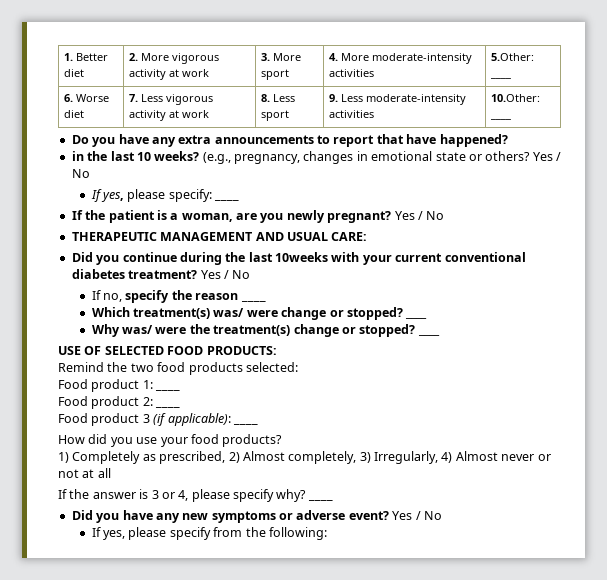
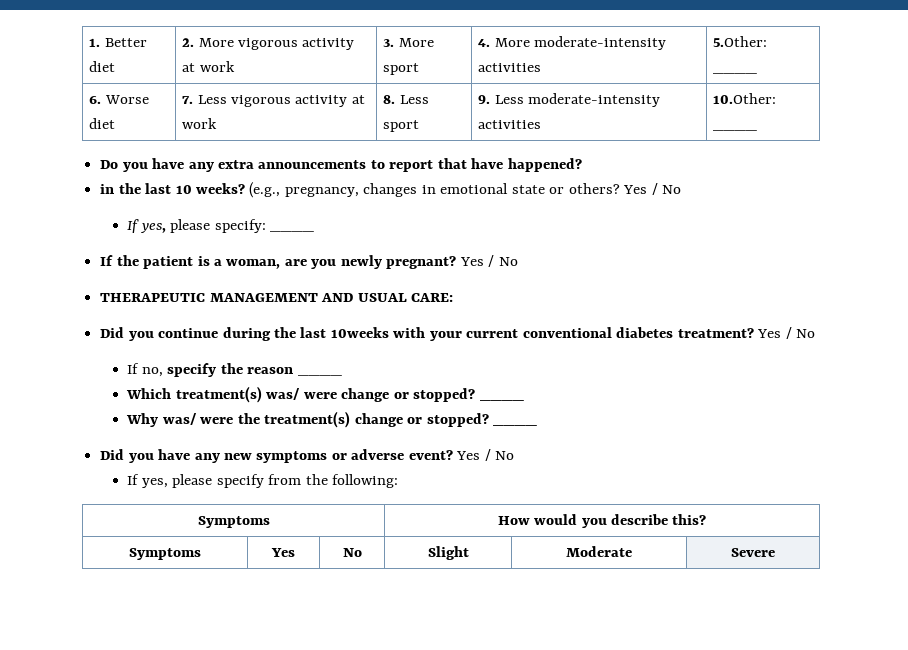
- USE OF SELECTED FOOD PRODUCTS:
- Remind the two food products selected:
- Food product 1: ____
- Food product 2: ____
- Food product 3 (if applicable): ____
- How did you use your food products?
- 1) Completely as prescribed, 2) Almost completely, 3) Irregularly, 4) Almost never or not at all
- If the answer is 3 or 4, please specify why? ____
+ Symptoms | How would you describe this?
+ Symptoms | Yes | No | Slight | Moderate | Severe

